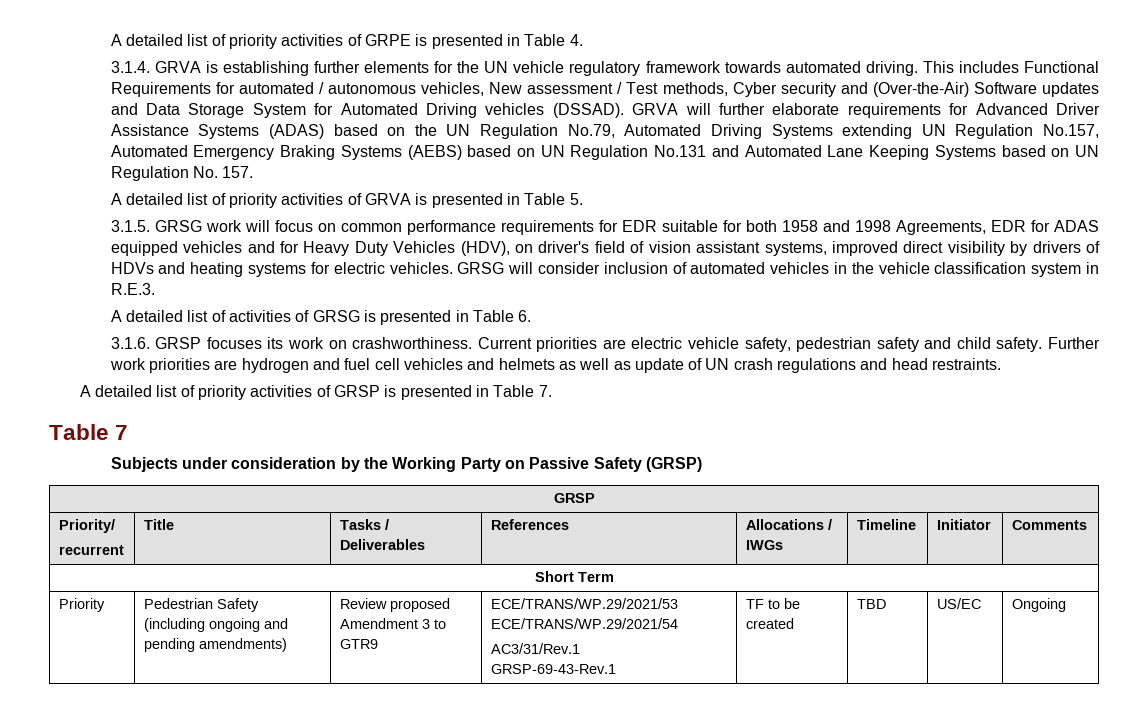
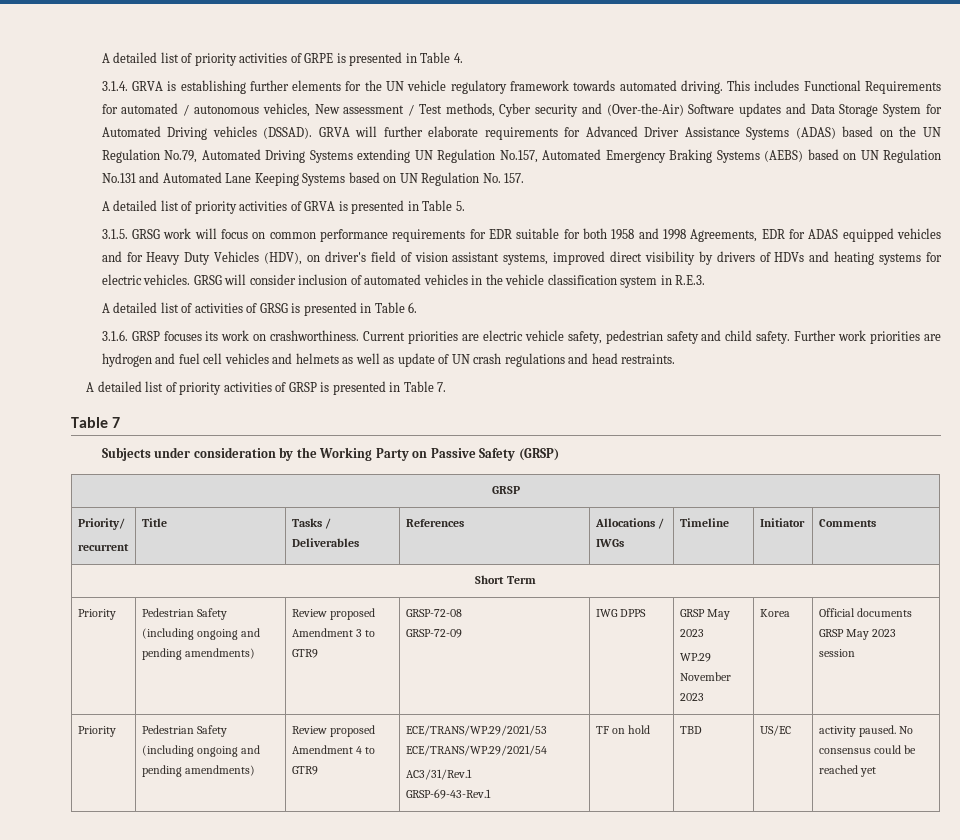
- Priority | Pedestrian Safety (including ongoing and pending amendments) | Review proposed Amendment 3 to GTR9 | ECE/TRANS/WP.29/2021/53 ECE/TRANS/WP.29/2021/54
+ Priority | Pedestrian Safety (including ongoing and pending amendments) | Review proposed Amendment 3 to GTR9 | GRSP-72-08
+ GRSP-72-09 | IWG DPPS | GRSP May 2023
+ WP.29 November 2023 | Korea | Official documents GRSP May 2023 session
+ Priority | Pedestrian Safety (including ongoing and pending amendments) | Review proposed Amendment 4 to GTR9 | ECE/TRANS/WP.29/2021/53 ECE/TRANS/WP.29/2021/54
  AC3/31/Rev.1
- GRSP-69-43-Rev.1 | TF to be created | TBD | US/EC | Ongoing
+ GRSP-69-43-Rev.1 | TF on hold | TBD | US/EC | activity paused. No consensus could be reached yet

